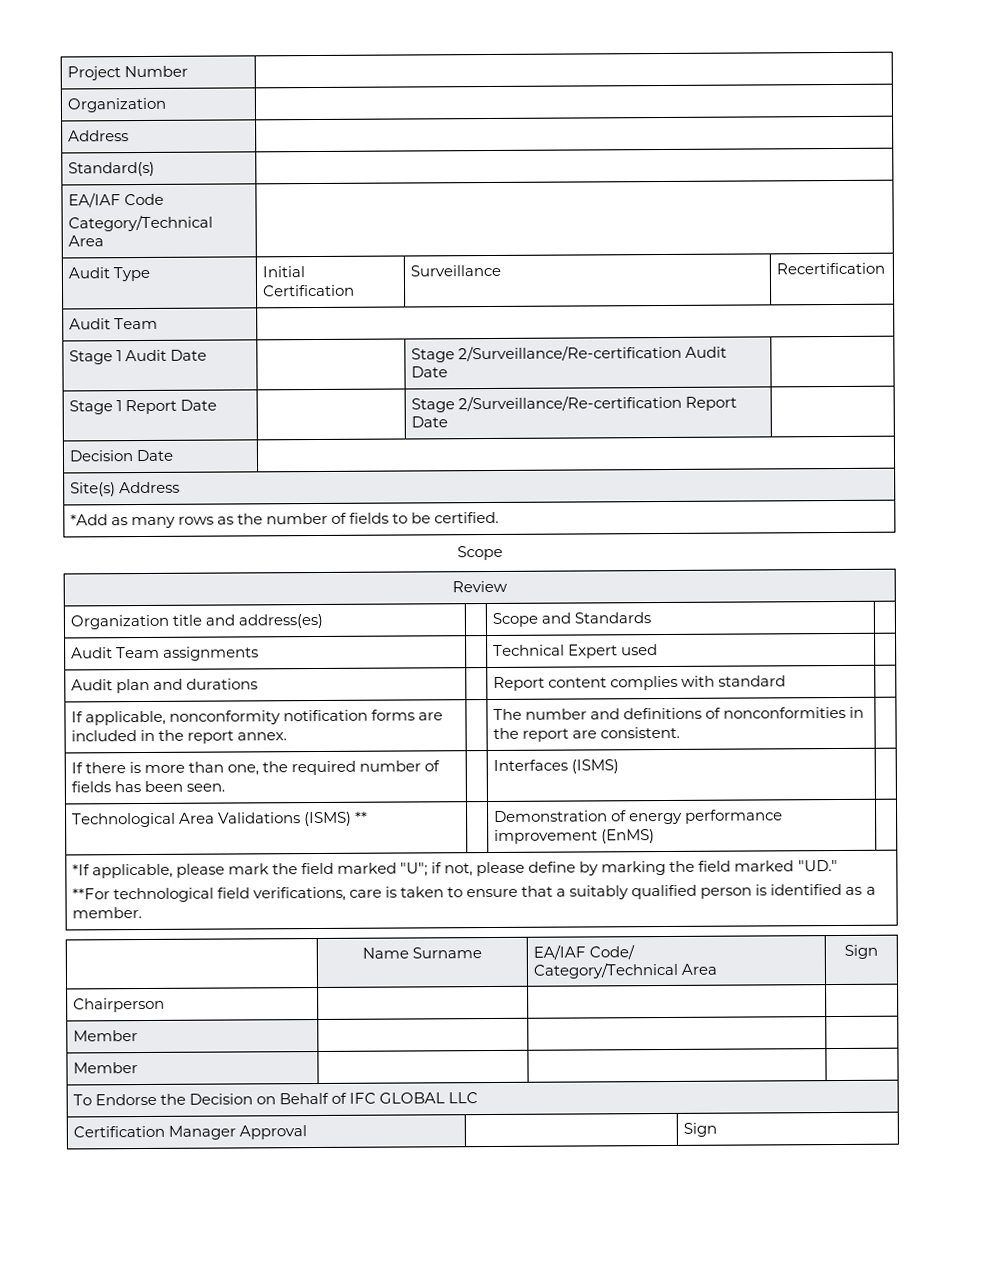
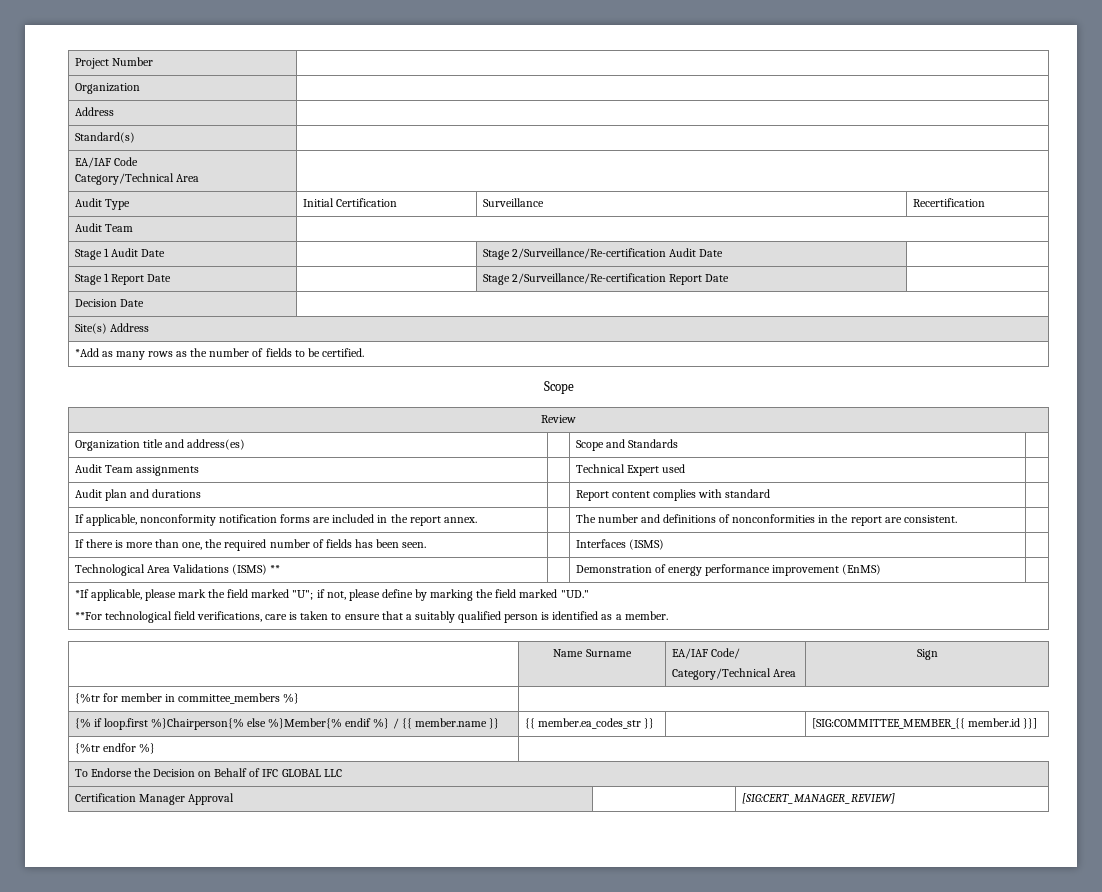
- Chairperson | | |
- Member | | |
- Member | | |
+ {%tr for member in committee_members %}
+ {% if loop.first %}Chairperson{% else %}Member{% endif %} / {{ member.name }} | {{ member.ea_codes_str }} | | [SIG:COMMITTEE_MEMBER_{{ member.id }}]
+ {%tr endfor %}
- Certification Manager Approval | | Sign
+ Certification Manager Approval | | [SIG:CERT_MANAGER_REVIEW]

